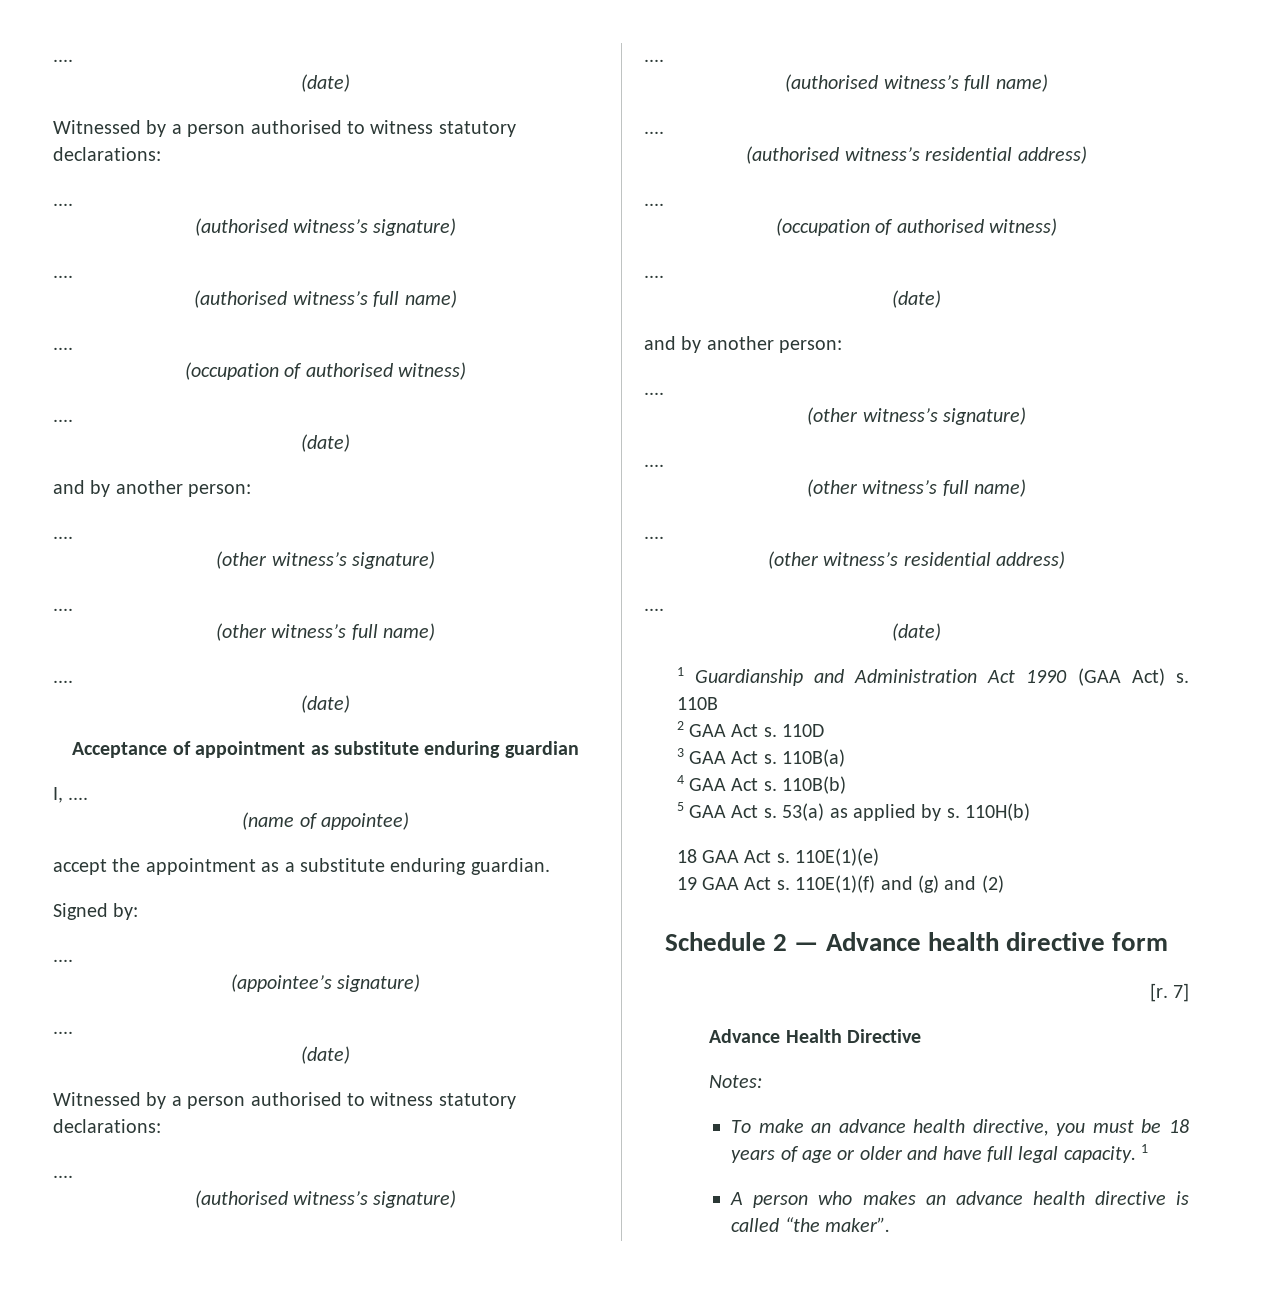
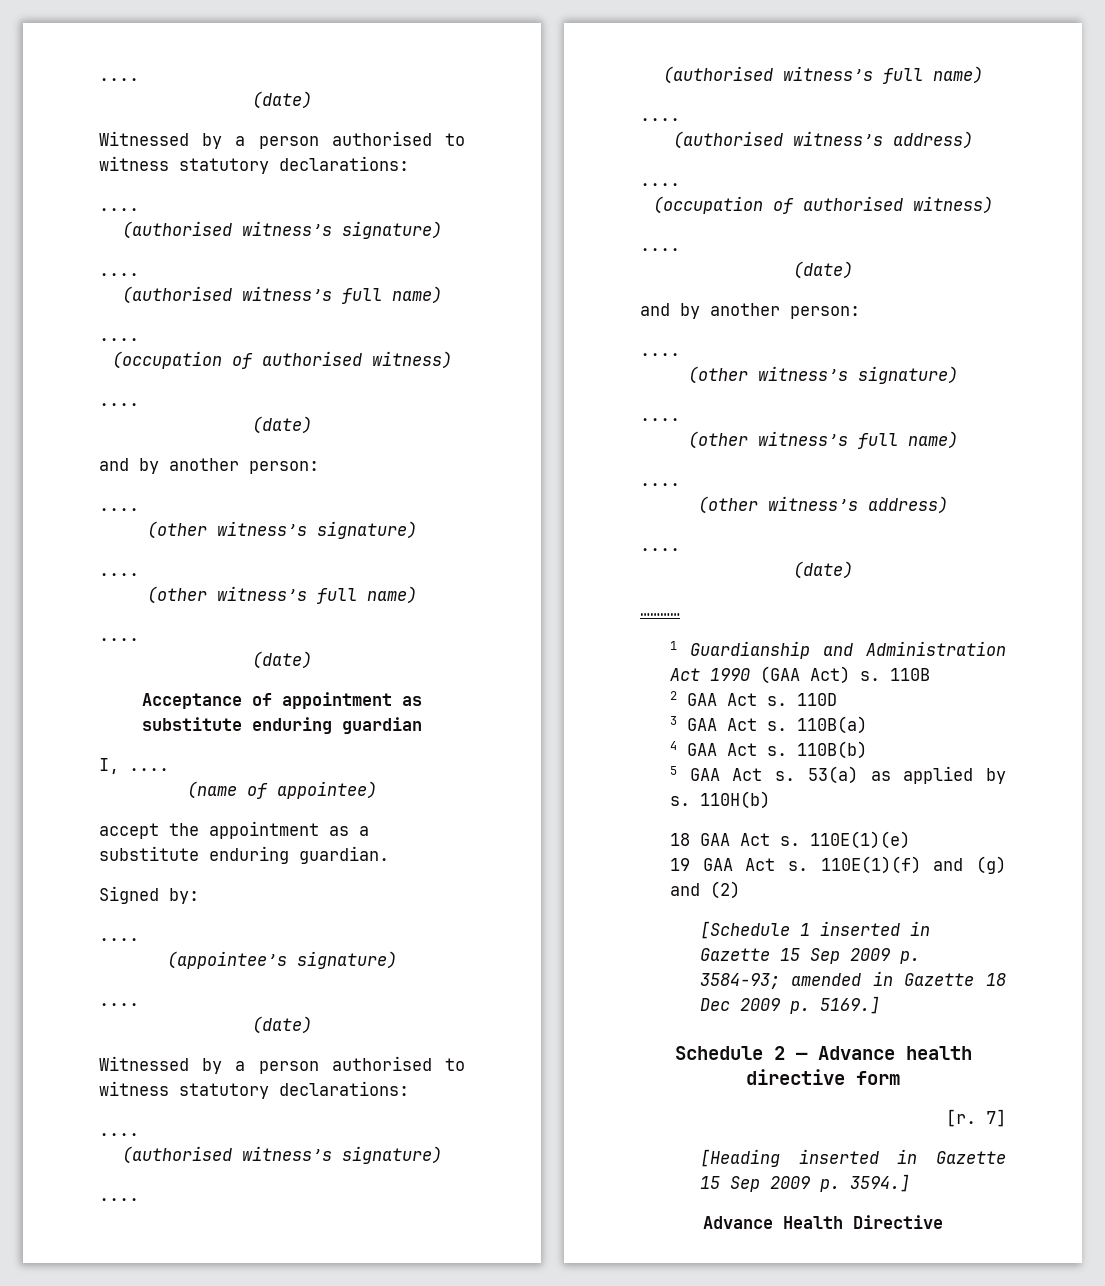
- (authorised witness’s residential address)
+ (authorised witness’s address)
- (other witness’s residential address)
+ (other witness’s address)
+ …………
+ [Schedule 1 inserted in Gazette 15 Sep 2009 p. 3584-93; amended in Gazette 18 Dec 2009 p. 5169.]
+ [Heading inserted in Gazette 15 Sep 2009 p. 3594.]
  Advance Health Directive
- Notes:
- To make an advance health directive, you must be 18 years of age or older and have full legal capacity. 1
- A person who makes an advance health directive is called “the maker”.

